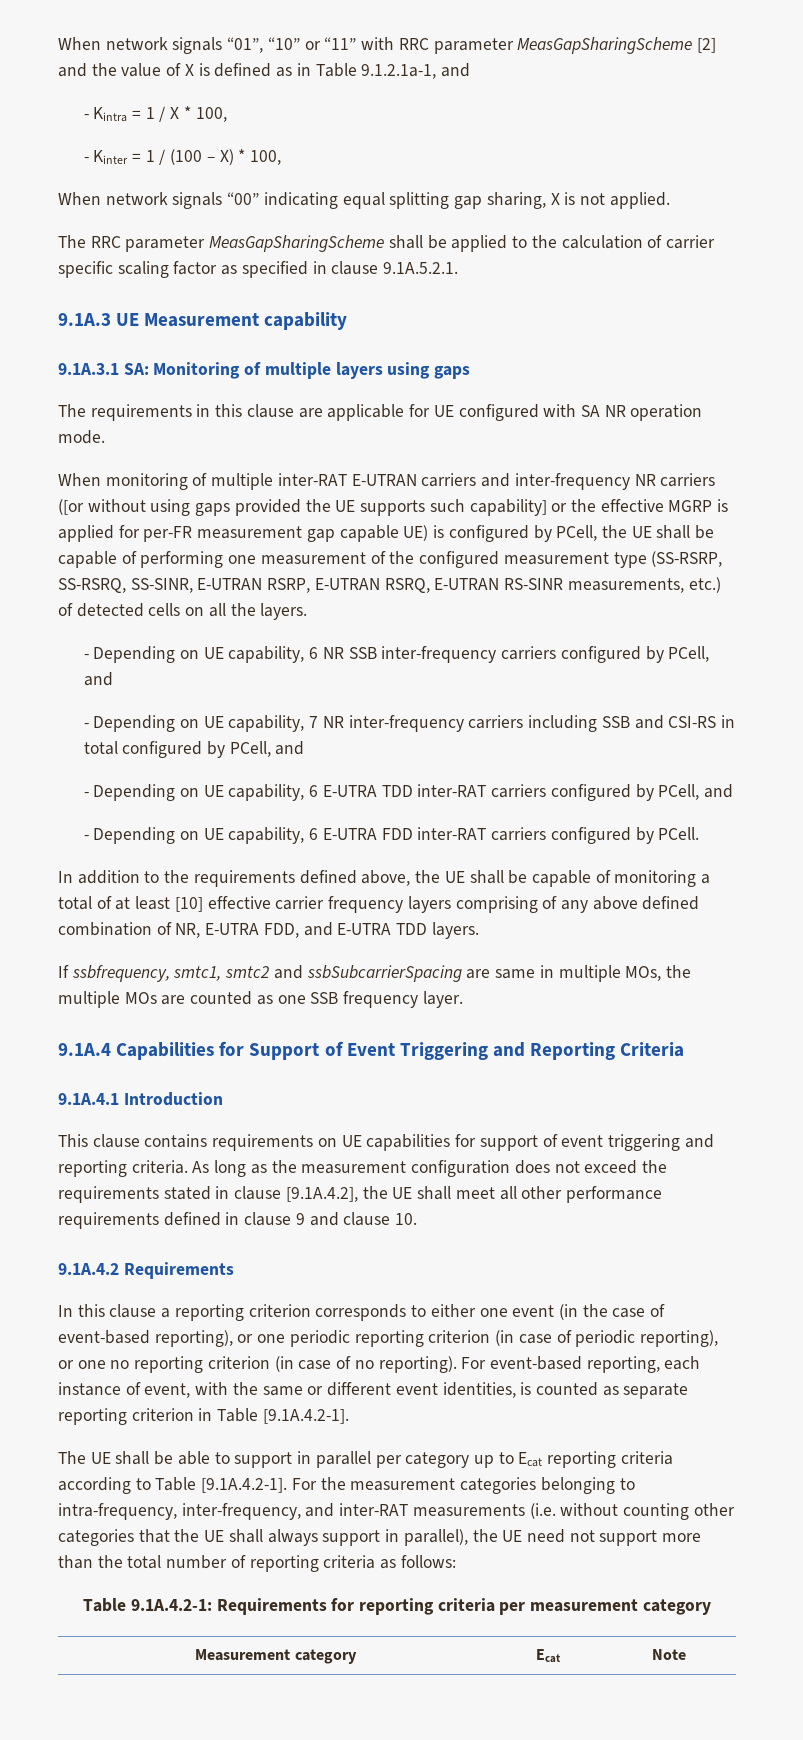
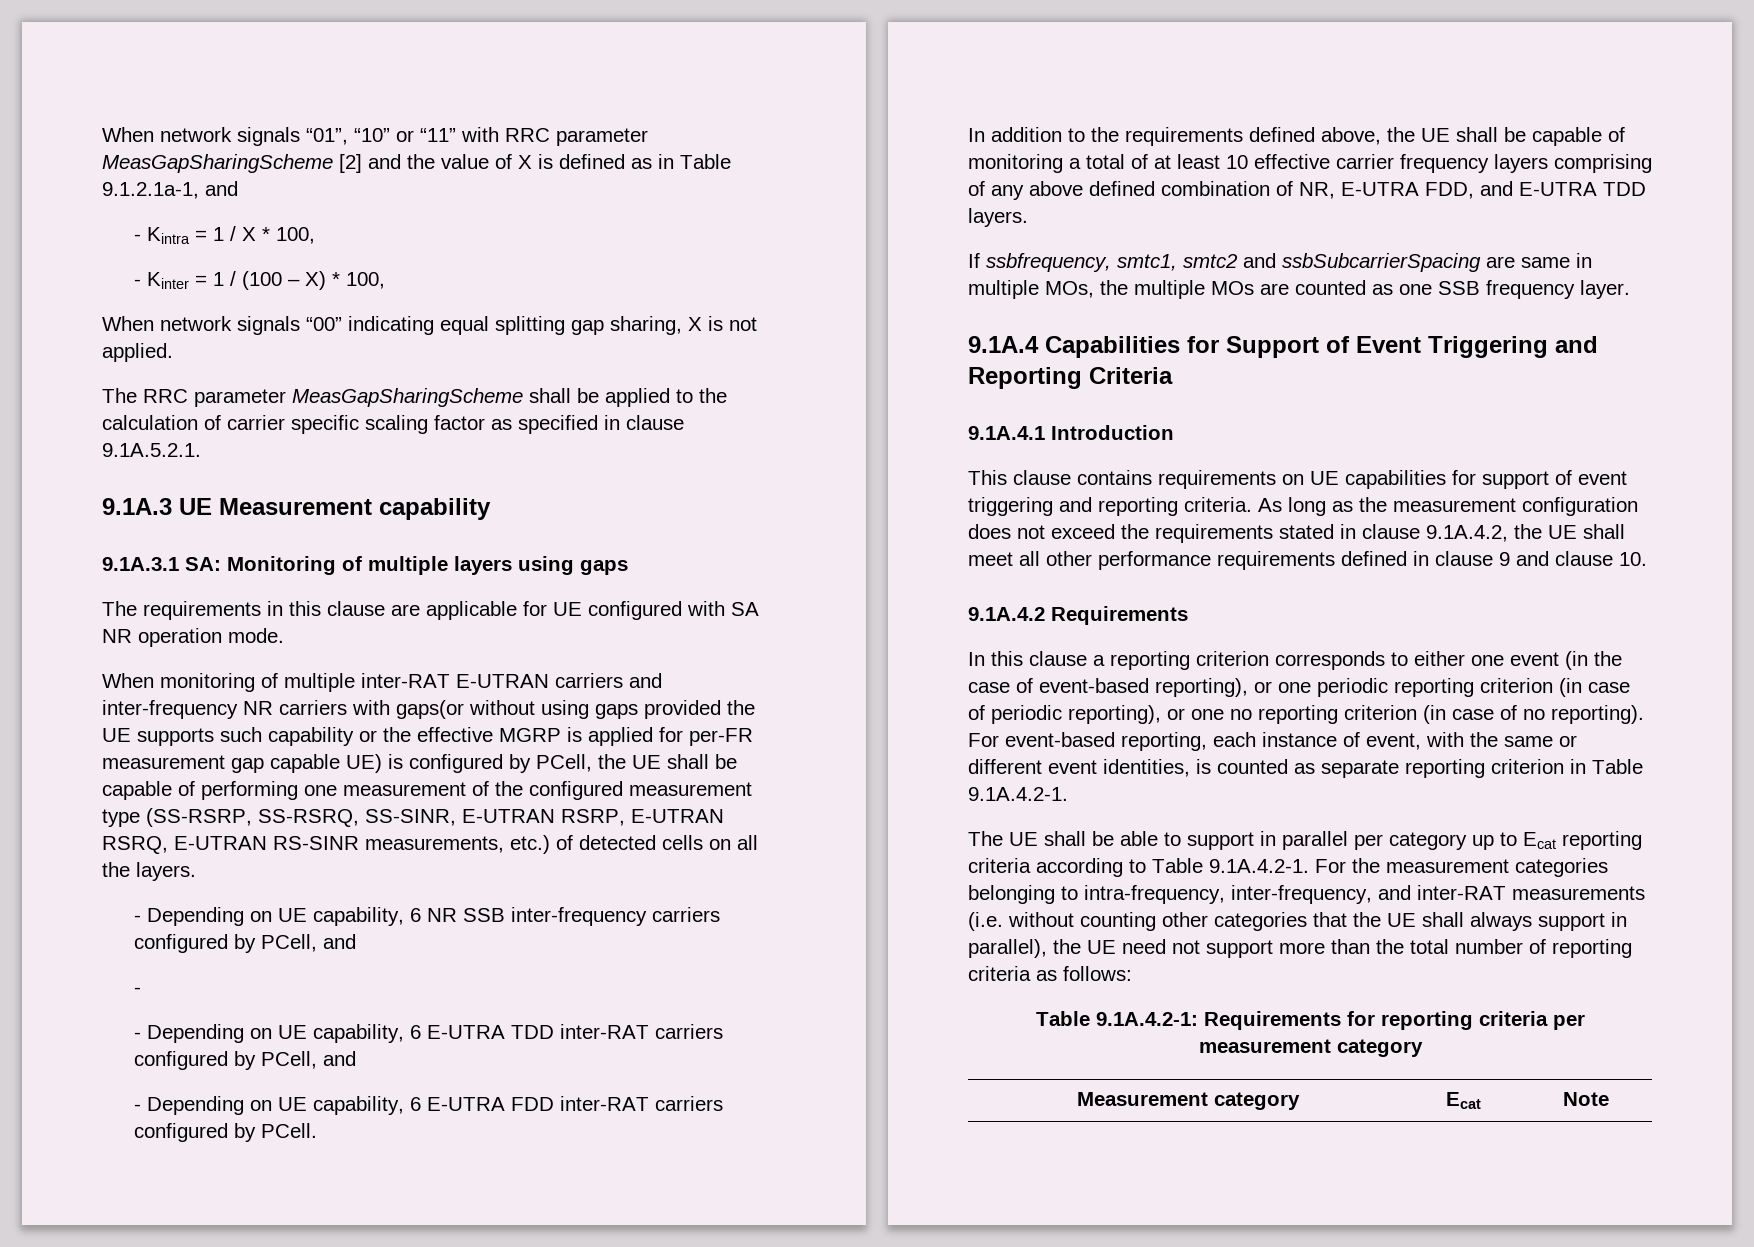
- When monitoring of multiple inter-RAT E-UTRAN carriers and inter-frequency NR carriers ([or without using gaps provided the UE supports such capability] or the effective MGRP is applied for per-FR measurement gap capable UE) is configured by PCell, the UE shall be capable of performing one measurement of the configured measurement type (SS-RSRP, SS-RSRQ, SS-SINR, E-UTRAN RSRP, E-UTRAN RSRQ, E-UTRAN RS-SINR measurements, etc.) of detected cells on all the layers.
+ When monitoring of multiple inter-RAT E-UTRAN carriers and inter-frequency NR carriers with gaps(or without using gaps provided the UE supports such capability or the effective MGRP is applied for per-FR measurement gap capable UE) is configured by PCell, the UE shall be capable of performing one measurement of the configured measurement type (SS-RSRP, SS-RSRQ, SS-SINR, E-UTRAN RSRP, E-UTRAN RSRQ, E-UTRAN RS-SINR measurements, etc.) of detected cells on all the layers.
  - Depending on UE capability, 6 NR SSB inter-frequency carriers configured by PCell, and
- - Depending on UE capability, 7 NR inter-frequency carriers including SSB and CSI-RS in total configured by PCell, and
+ -
- In addition to the requirements defined above, the UE shall be capable of monitoring a total of at least [10] effective carrier frequency layers comprising of any above defined combination of NR, E-UTRA FDD, and E-UTRA TDD layers.
+ In addition to the requirements defined above, the UE shall be capable of monitoring a total of at least 10 effective carrier frequency layers comprising of any above defined combination of NR, E-UTRA FDD, and E-UTRA TDD layers.
- As long as the measurement configuration does not exceed the requirements stated in clause [9.1A.4.2], the UE shall meet all other performance requirements defined in clause 9 and clause 10.
+ As long as the measurement configuration does not exceed the requirements stated in clause 9.1A.4.2, the UE shall meet all other performance requirements defined in clause 9 and clause 10.
- For event-based reporting, each instance of event, with the same or different event identities, is counted as separate reporting criterion in Table [9.1A.4.2-1].
+ For event-based reporting, each instance of event, with the same or different event identities, is counted as separate reporting criterion in Table 9.1A.4.2-1.
- The UE shall be able to support in parallel per category up to Ecat reporting criteria according to Table [9.1A.4.2-1]. For the measurement categories belonging to intra-frequency, inter-frequency, and inter-RAT measurements (i.e. without counting other categories that the UE shall always support in parallel), the UE need not support more than the total number of reporting criteria as follows:
+ The UE shall be able to support in parallel per category up to Ecat reporting criteria according to Table 9.1A.4.2-1. For the measurement categories belonging to intra-frequency, inter-frequency, and inter-RAT measurements (i.e. without counting other categories that the UE shall always support in parallel), the UE need not support more than the total number of reporting criteria as follows:

